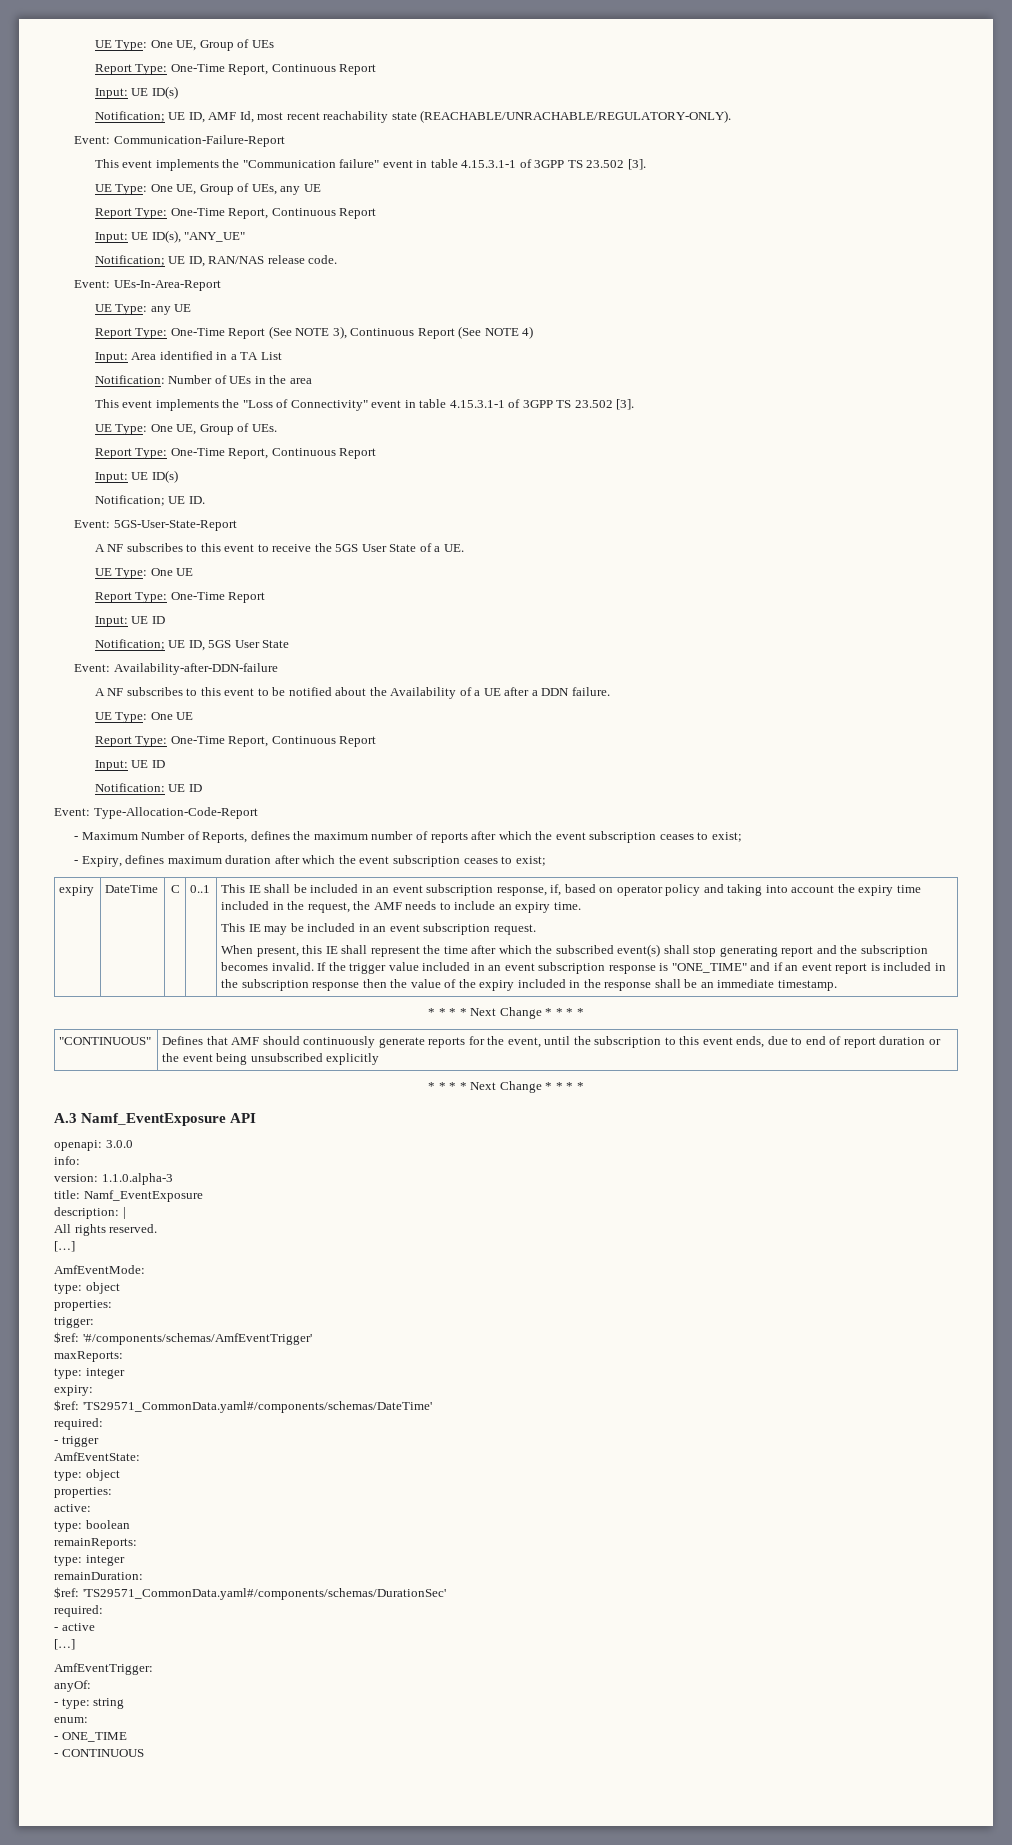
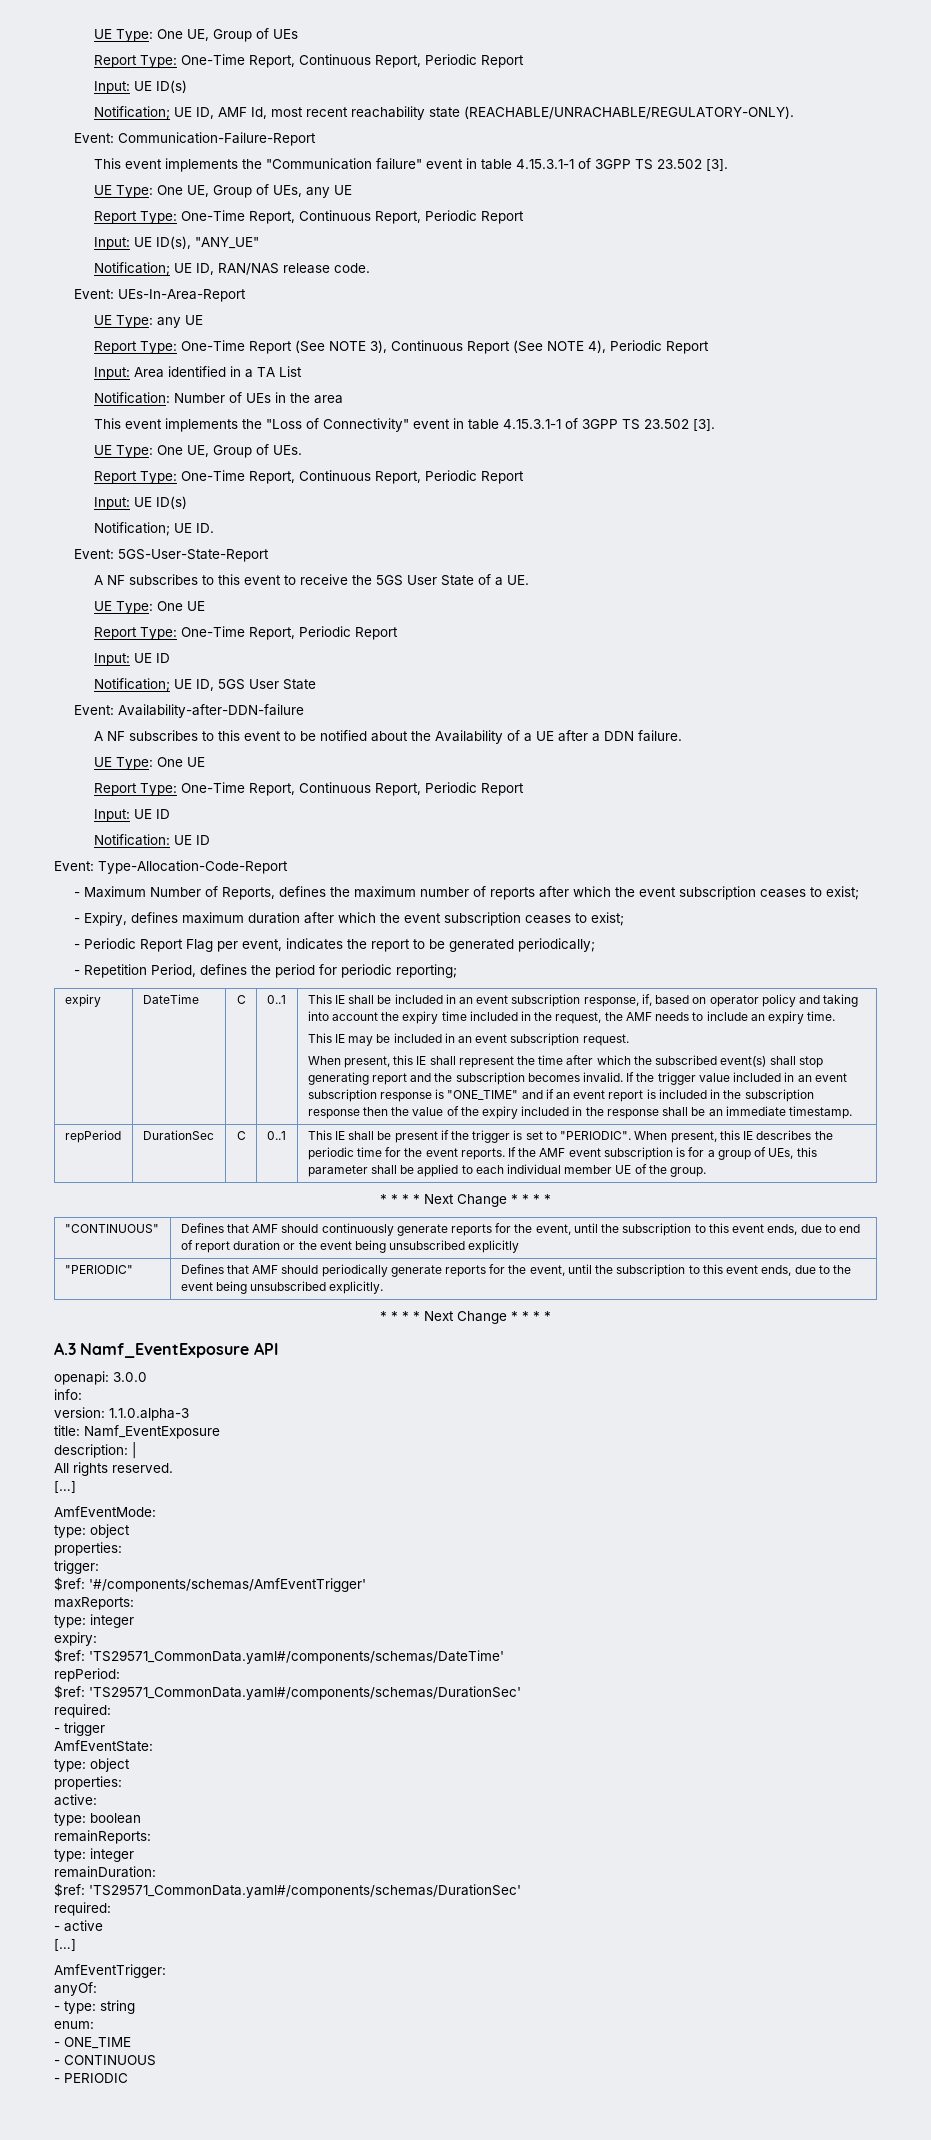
  UE Type: One UE, Group of UEs
- Report Type: One-Time Report, Continuous Report
+ Report Type: One-Time Report, Continuous Report, Periodic Report
  UE Type: One UE, Group of UEs, any UE
- Report Type: One-Time Report, Continuous Report
+ Report Type: One-Time Report, Continuous Report, Periodic Report
- Report Type: One-Time Report (See NOTE 3), Continuous Report (See NOTE 4)
+ Report Type: One-Time Report (See NOTE 3), Continuous Report (See NOTE 4), Periodic Report
  UE Type: One UE, Group of UEs.
- Report Type: One-Time Report, Continuous Report
+ Report Type: One-Time Report, Continuous Report, Periodic Report
  A NF subscribes to this event to receive the 5GS User State of a UE.
  UE Type: One UE
- Report Type: One-Time Report
+ Report Type: One-Time Report, Periodic Report
  A NF subscribes to this event to be notified about the Availability of a UE after a DDN failure.
  UE Type: One UE
- Report Type: One-Time Report, Continuous Report
+ Report Type: One-Time Report, Continuous Report, Periodic Report
+ - Periodic Report Flag per event, indicates the report to be generated periodically;
+ - Repetition Period, defines the period for periodic reporting;
+ repPeriod | DurationSec | C | 0..1 | This IE shall be present if the trigger is set to "PERIODIC". When present, this IE describes the periodic time for the event reports. If the AMF event subscription is for a group of UEs, this parameter shall be applied to each individual member UE of the group.
+ "PERIODIC" | Defines that AMF should periodically generate reports for the event, until the subscription to this event ends, due to the event being unsubscribed explicitly.
+ repPeriod:
+ $ref: 'TS29571_CommonData.yaml#/components/schemas/DurationSec'
+ - PERIODIC

